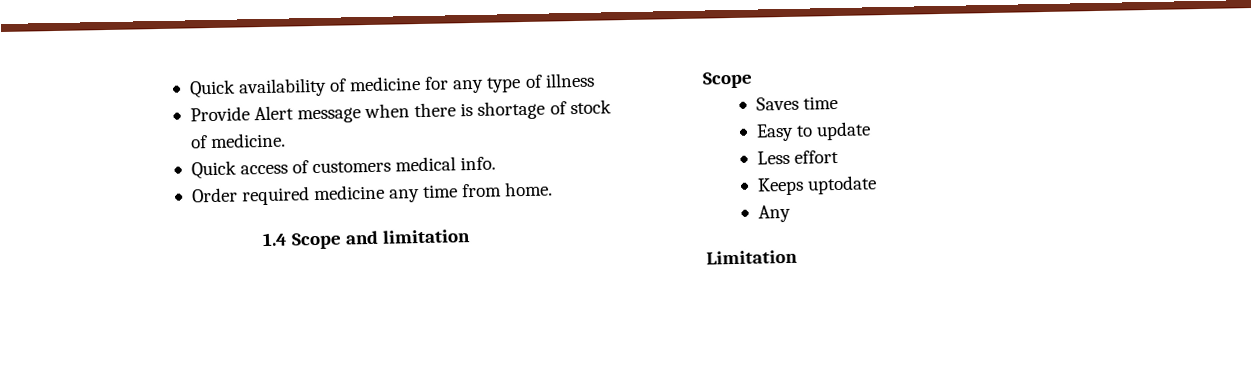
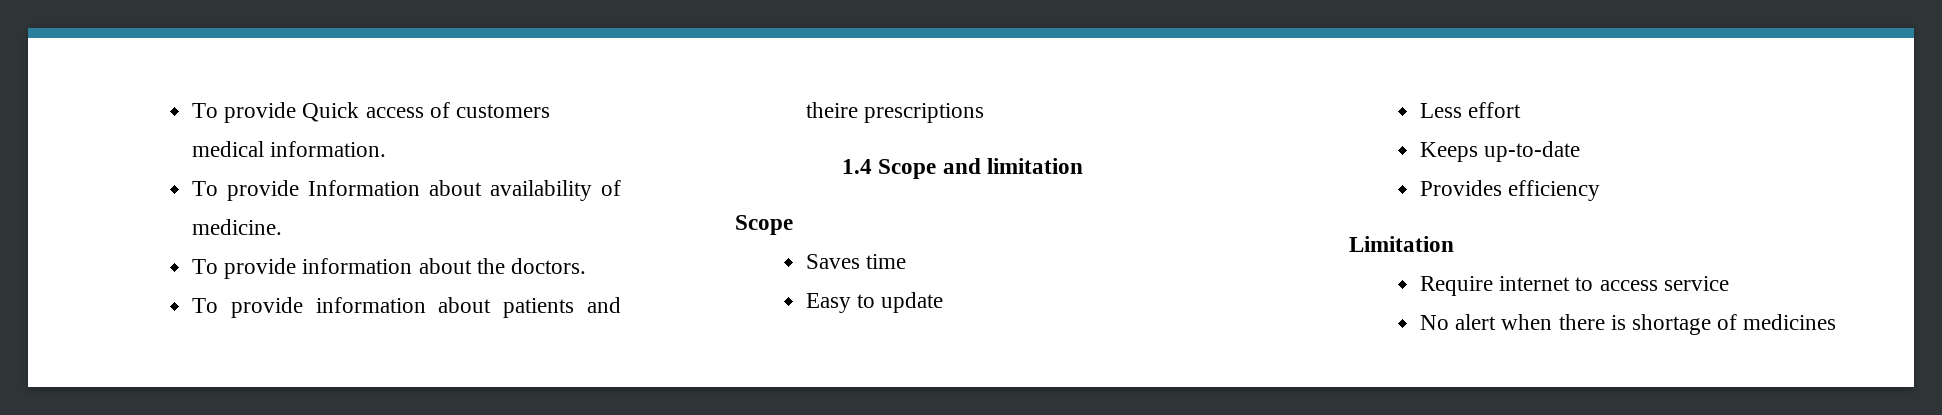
- Quick availability of medicine for any type of illness
- Provide Alert message when there is shortage of stock of medicine.
- Quick access of customers medical info.
- Order required medicine any time from home.
+ To provide Quick access of customers medical information.
+ To provide Information about availability of medicine.
+ To provide information about the doctors.
+ To provide information about patients and theire prescriptions
- Keeps uptodate
- Any
+ Keeps up-to-date
+ Provides efficiency
  Limitation
+ Require internet to access service
+ No alert when there is shortage of medicines

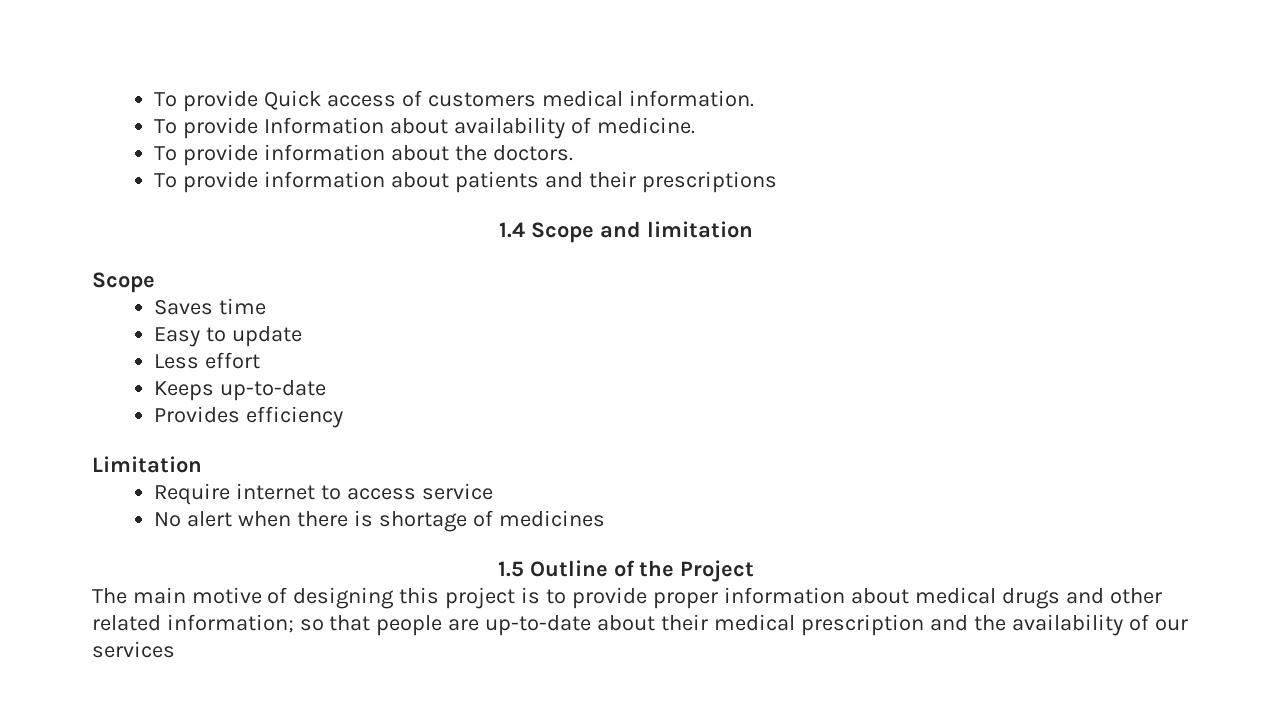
- To provide information about patients and theire prescriptions
+ To provide information about patients and their prescriptions
+ 1.5 Outline of the Project
+ The main motive of designing this project is to provide proper information about medical drugs and other related information; so that people are up-to-date about their medical prescription and the availability of our services

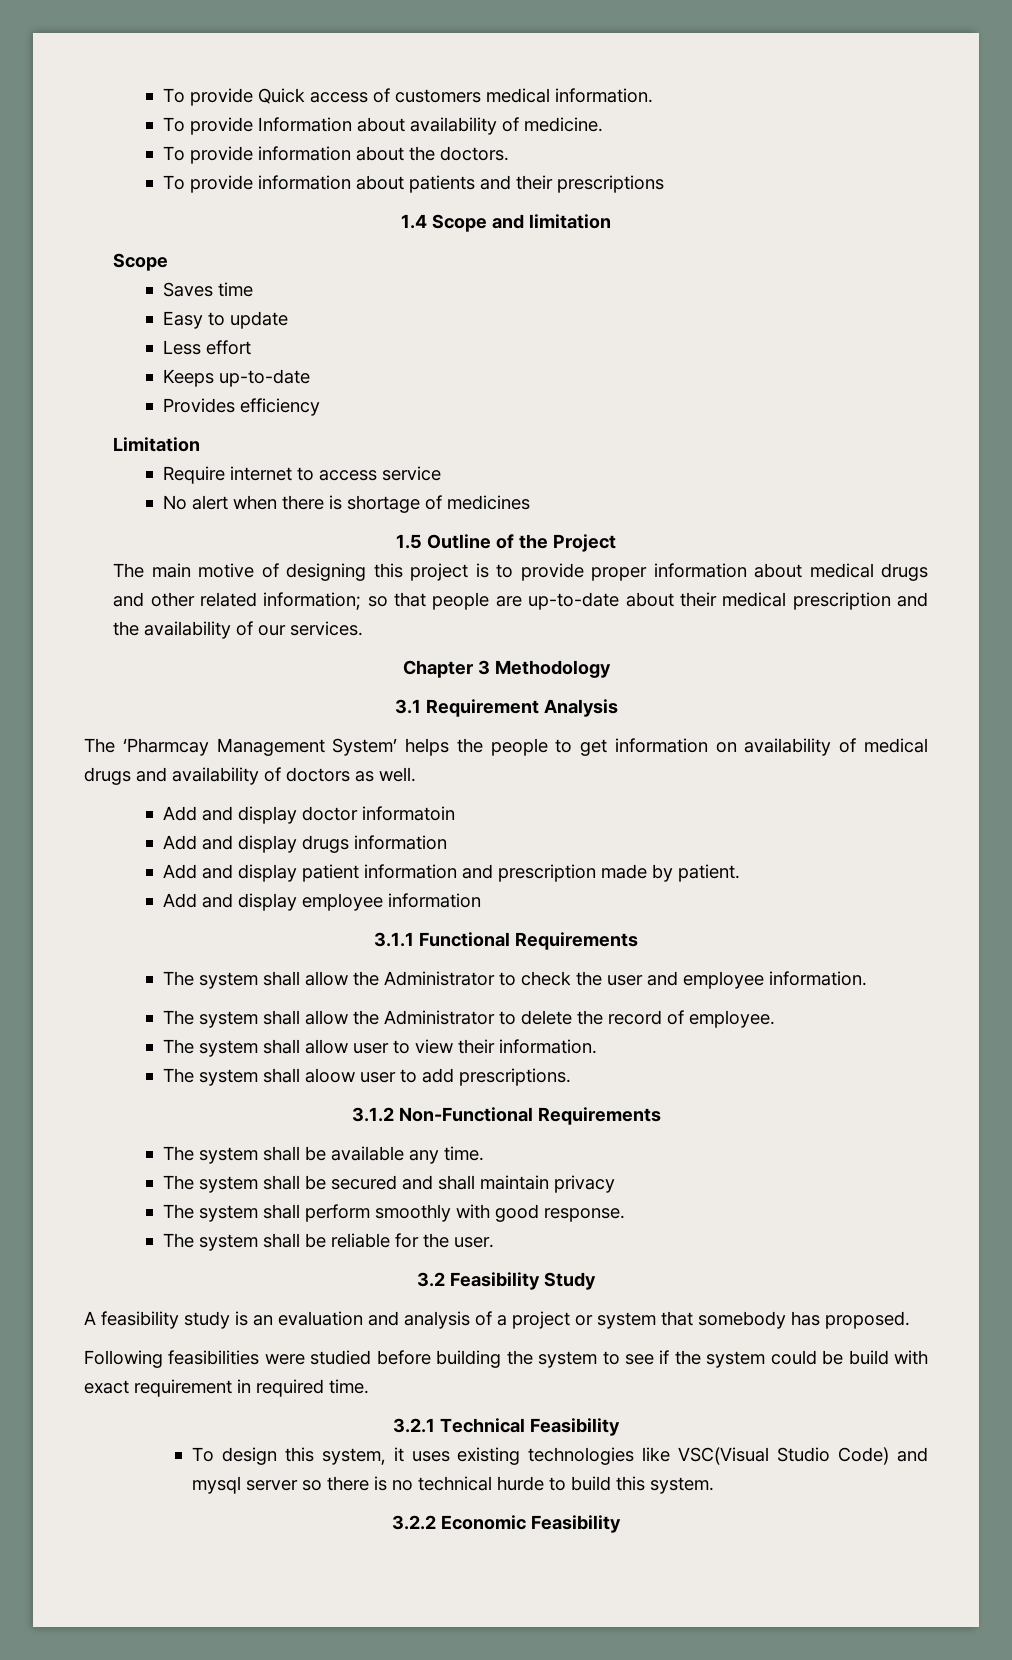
- The main motive of designing this project is to provide proper information about medical drugs and other related information; so that people are up-to-date about their medical prescription and the availability of our services
+ The main motive of designing this project is to provide proper information about medical drugs and other related information; so that people are up-to-date about their medical prescription and the availability of our services.
+ Chapter 3 Methodology
+ 3.1 Requirement Analysis
+ The ‘Pharmcay Management System’ helps the people to get information on availability of medical drugs and availability of doctors as well.
+ Add and display doctor informatoin
+ Add and display drugs information
+ Add and display patient information and prescription made by patient.
+ Add and display employee information
+ 3.1.1 Functional Requirements
+ The system shall allow the Administrator to check the user and employee information.
+ The system shall allow the Administrator to delete the record of employee.
+ The system shall allow user to view their information.
+ The system shall aloow user to add prescriptions.
+ 3.1.2 Non-Functional Requirements
+ The system shall be available any time.
+ The system shall be secured and shall maintain privacy
+ The system shall perform smoothly with good response.
+ The system shall be reliable for the user.
+ 3.2 Feasibility Study
+ A feasibility study is an evaluation and analysis of a project or system that somebody has proposed.
+ Following feasibilities were studied before building the system to see if the system could be build with exact requirement in required time.
+ 3.2.1 Technical Feasibility
+ To design this system, it uses existing technologies like VSC(Visual Studio Code) and mysql server so there is no technical hurde to build this system.
+ 3.2.2 Economic Feasibility

